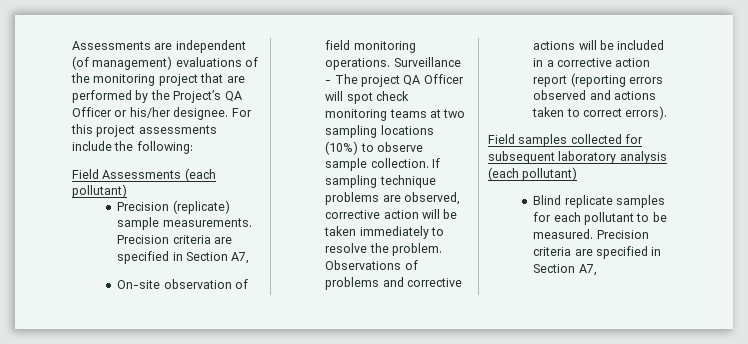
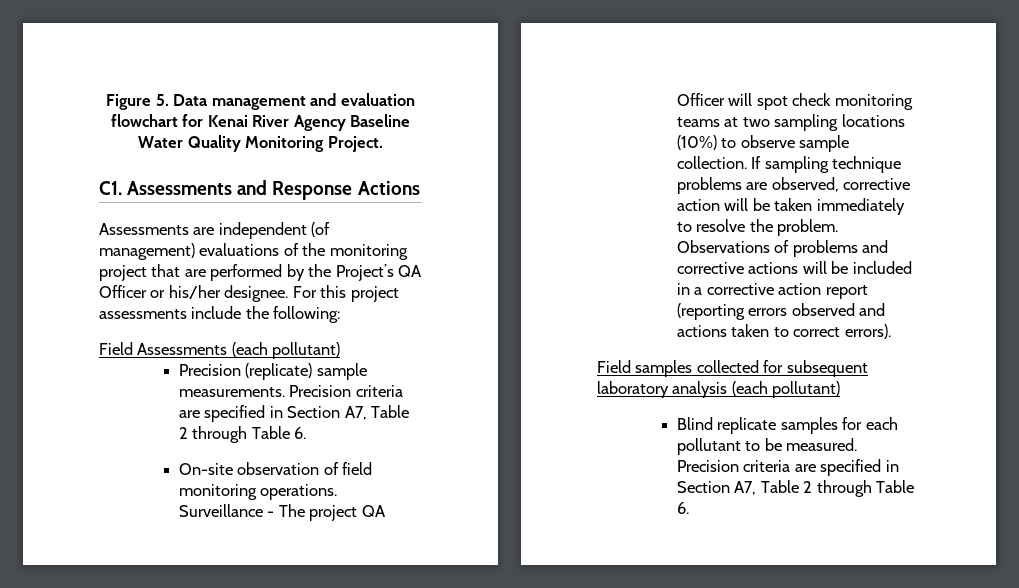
+ Figure 5. Data management and evaluation flowchart for Kenai River Agency Baseline Water Quality Monitoring Project.
+ C1. Assessments and Response Actions
- Precision (replicate) sample measurements. Precision criteria are specified in Section A7,
+ Precision (replicate) sample measurements. Precision criteria are specified in Section A7, Table 2 through Table 6.
- Blind replicate samples for each pollutant to be measured. Precision criteria are specified in Section A7,
+ Blind replicate samples for each pollutant to be measured. Precision criteria are specified in Section A7, Table 2 through Table 6.

